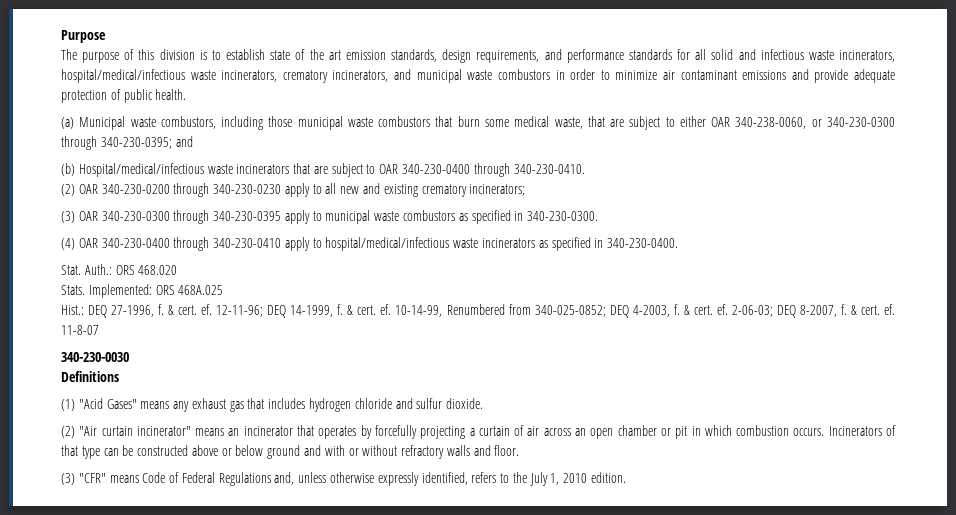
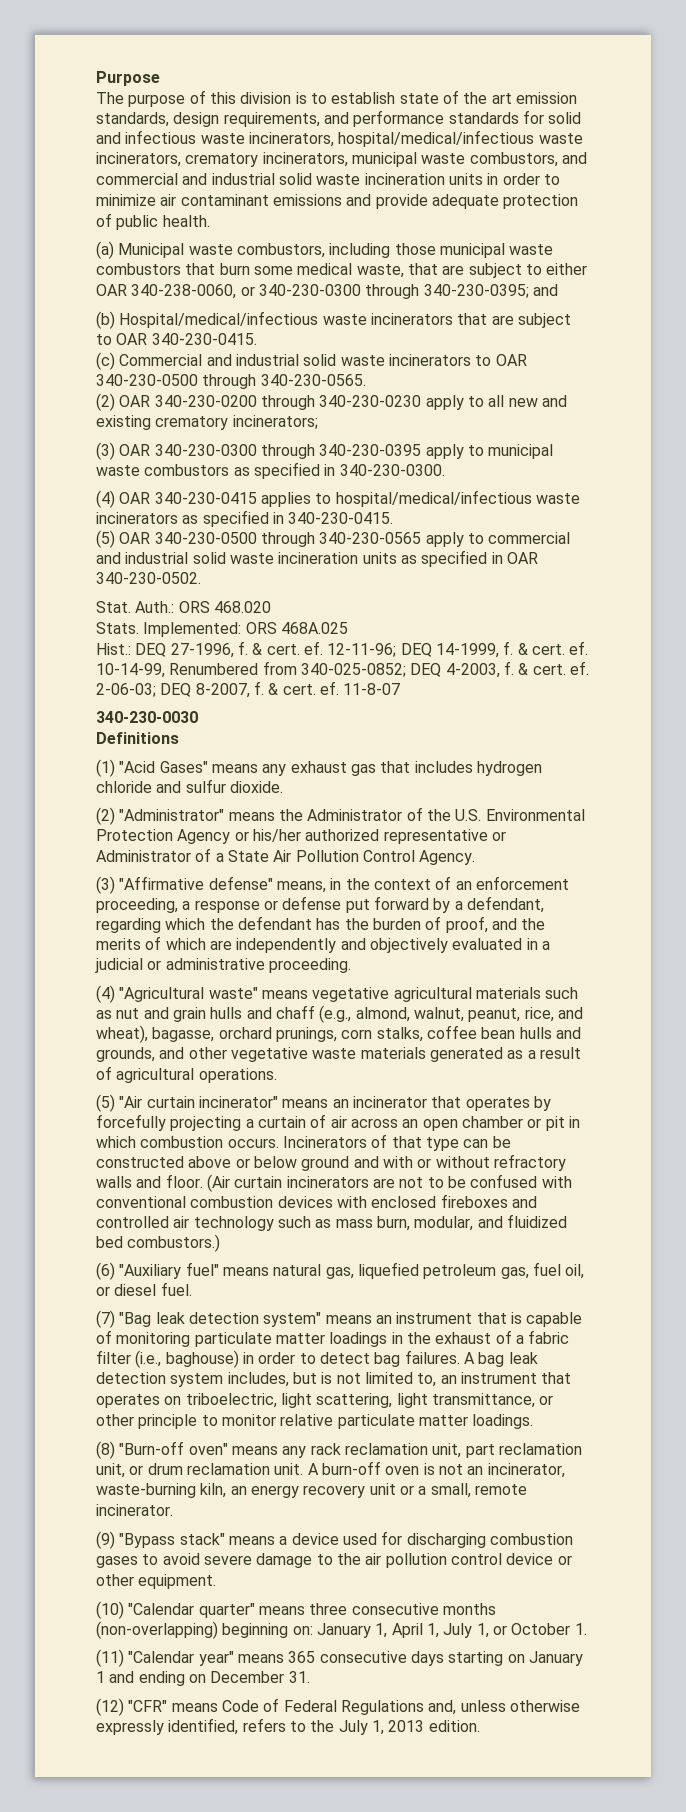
- The purpose of this division is to establish state of the art emission standards, design requirements, and performance standards for all solid and infectious waste incinerators, hospital/medical/infectious waste incinerators, crematory incinerators, and municipal waste combustors in order to minimize air contaminant emissions and provide adequate protection of public health.
+ The purpose of this division is to establish state of the art emission standards, design requirements, and performance standards for solid and infectious waste incinerators, hospital/medical/infectious waste incinerators, crematory incinerators, municipal waste combustors, and commercial and industrial solid waste incineration units in order to minimize air contaminant emissions and provide adequate protection of public health.
- (b) Hospital/medical/infectious waste incinerators that are subject to OAR 340-230-0400 through 340-230-0410.
+ (b) Hospital/medical/infectious waste incinerators that are subject to OAR 340-230-0415.
+ (c) Commercial and industrial solid waste incinerators to OAR 340-230-0500 through 340-230-0565.
- (4) OAR 340-230-0400 through 340-230-0410 apply to hospital/medical/infectious waste incinerators as specified in 340-230-0400.
+ (4) OAR 340-230-0415 applies to hospital/medical/infectious waste incinerators as specified in 340-230-0415.
+ (5) OAR 340-230-0500 through 340-230-0565 apply to commercial and industrial solid waste incineration units as specified in OAR 340-230-0502.
- (2) "Air curtain incinerator" means an incinerator that operates by forcefully projecting a curtain of air across an open chamber or pit in which combustion occurs.
+ (2) "Administrator" means the Administrator of the U.S. Environmental Protection Agency or his/her authorized representative or Administrator of a State Air Pollution Control Agency.
+ (3) "Affirmative defense" means, in the context of an enforcement proceeding, a response or defense put forward by a defendant, regarding which the defendant has the burden of proof, and the merits of which are independently and objectively evaluated in a judicial or administrative proceeding.
+ (4) "Agricultural waste" means vegetative agricultural materials such as nut and grain hulls and chaff (e.g., almond, walnut, peanut, rice, and wheat), bagasse, orchard prunings, corn stalks, coffee bean hulls and grounds, and other vegetative waste materials generated as a result of agricultural operations.
+ (5) "Air curtain incinerator" means an incinerator that operates by forcefully projecting a curtain of air across an open chamber or pit in which combustion occurs.
- Incinerators of that type can be constructed above or below ground and with or without refractory walls and floor.
- (3) "CFR" means Code of Federal Regulations and, unless otherwise expressly identified, refers to the July 1, 2010 edition.
+ Incinerators of that type can be constructed above or below ground and with or without refractory walls and floor. (Air curtain incinerators are not to be confused with conventional combustion devices with enclosed fireboxes and controlled air technology such as mass burn, modular, and fluidized bed combustors.)
+ (6) "Auxiliary fuel" means natural gas, liquefied petroleum gas, fuel oil, or diesel fuel.
+ (7) "Bag leak detection system" means an instrument that is capable of monitoring particulate matter loadings in the exhaust of a fabric filter (i.e., baghouse) in order to detect bag failures. A bag leak detection system includes, but is not limited to, an instrument that operates on triboelectric, light scattering, light transmittance, or other principle to monitor relative particulate matter loadings.
+ (8) "Burn-off oven" means any rack reclamation unit, part reclamation unit, or drum reclamation unit. A burn-off oven is not an incinerator, waste-burning kiln, an energy recovery unit or a small, remote incinerator.
+ (9) "Bypass stack" means a device used for discharging combustion gases to avoid severe damage to the air pollution control device or other equipment.
+ (10) "Calendar quarter" means three consecutive months (non-overlapping) beginning on: January 1, April 1, July 1, or October 1.
+ (11) "Calendar year" means 365 consecutive days starting on January 1 and ending on December 31.
+ (12) "CFR" means Code of Federal Regulations and, unless otherwise expressly identified, refers to the July 1, 2013 edition.

